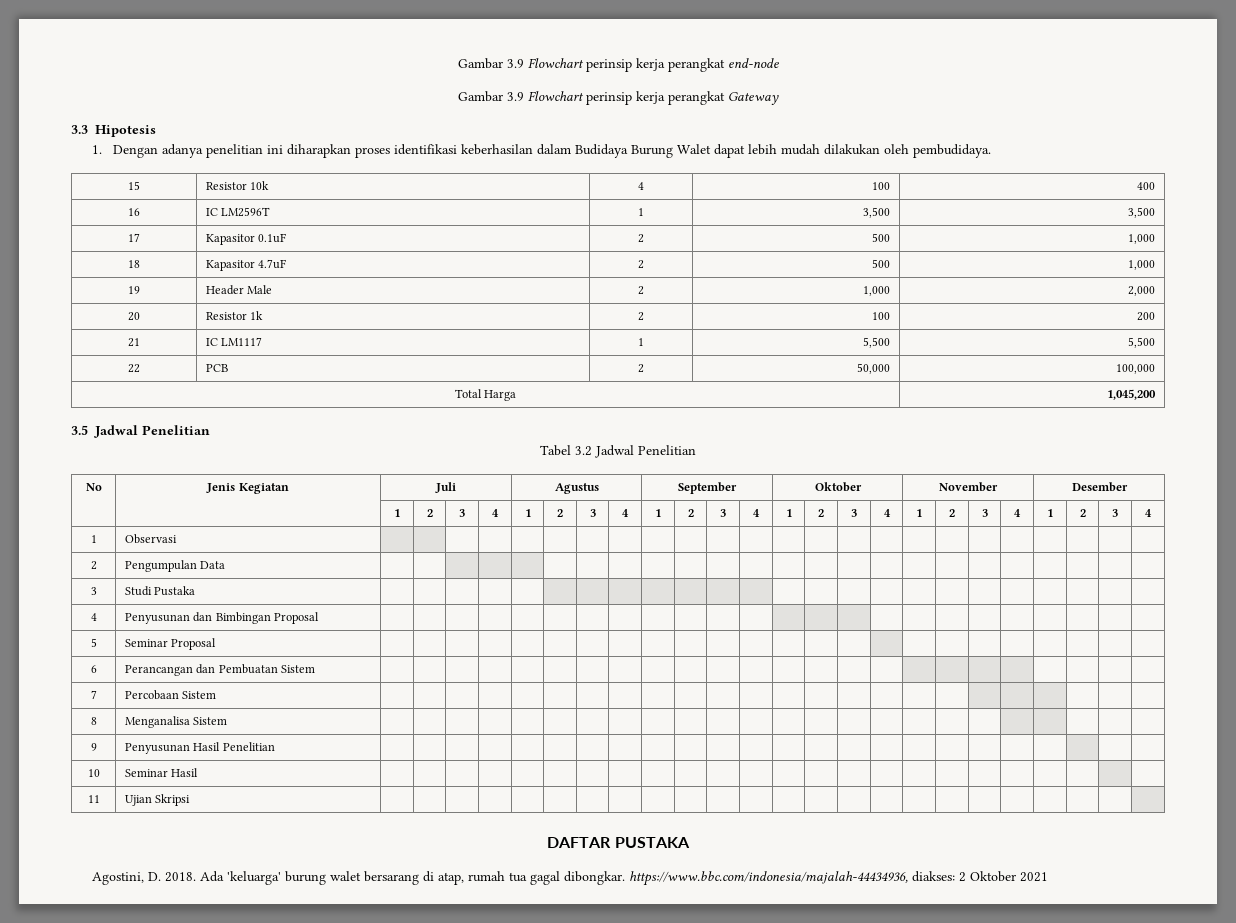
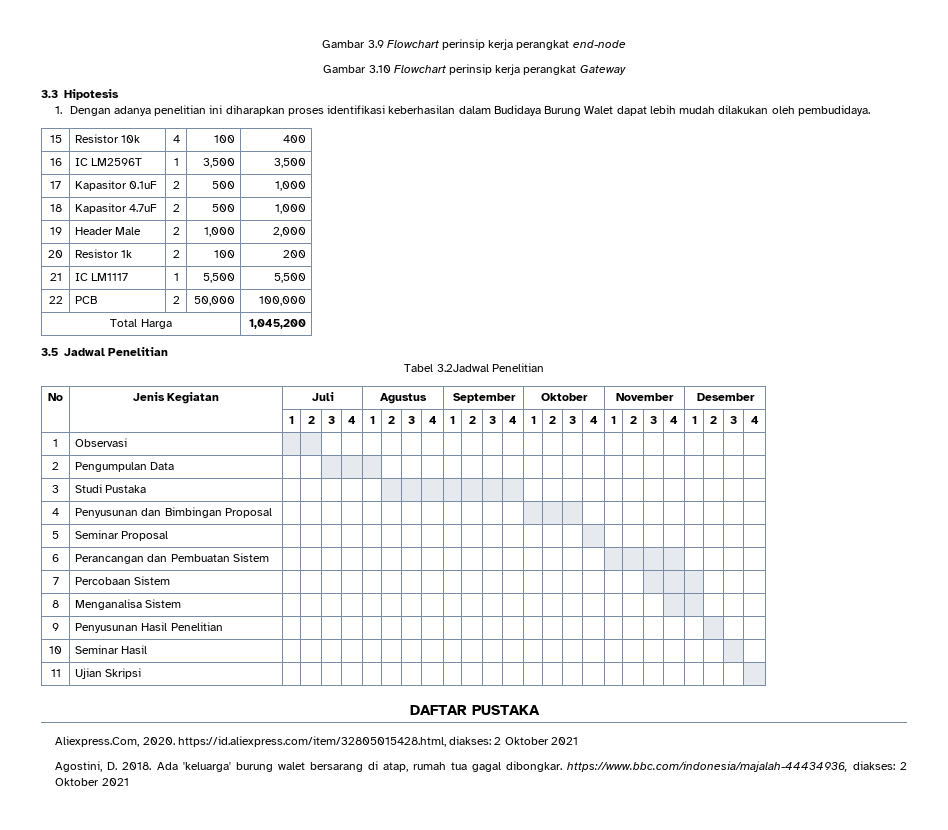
- Gambar 3.9 Flowchart perinsip kerja perangkat Gateway
+ Gambar 3.10 Flowchart perinsip kerja perangkat Gateway
- Tabel 3.2 Jadwal Penelitian
+ Tabel 3.2Jadwal Penelitian
+ Aliexpress.Com, 2020. https://id.aliexpress.com/item/32805015428.html, diakses: 2 Oktober 2021

